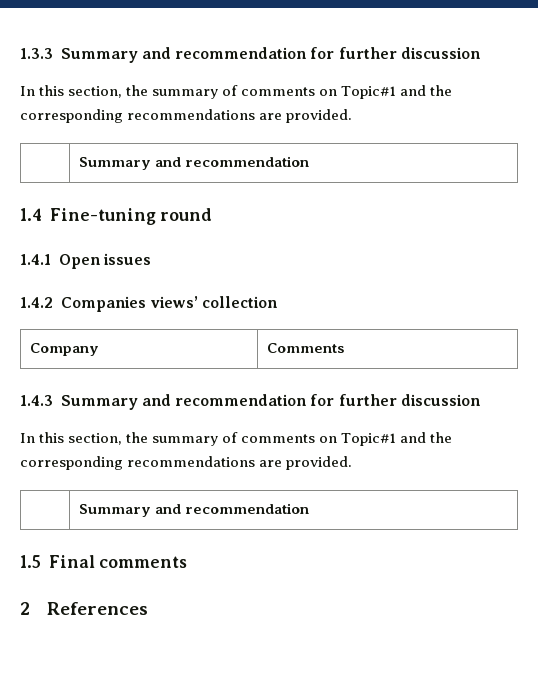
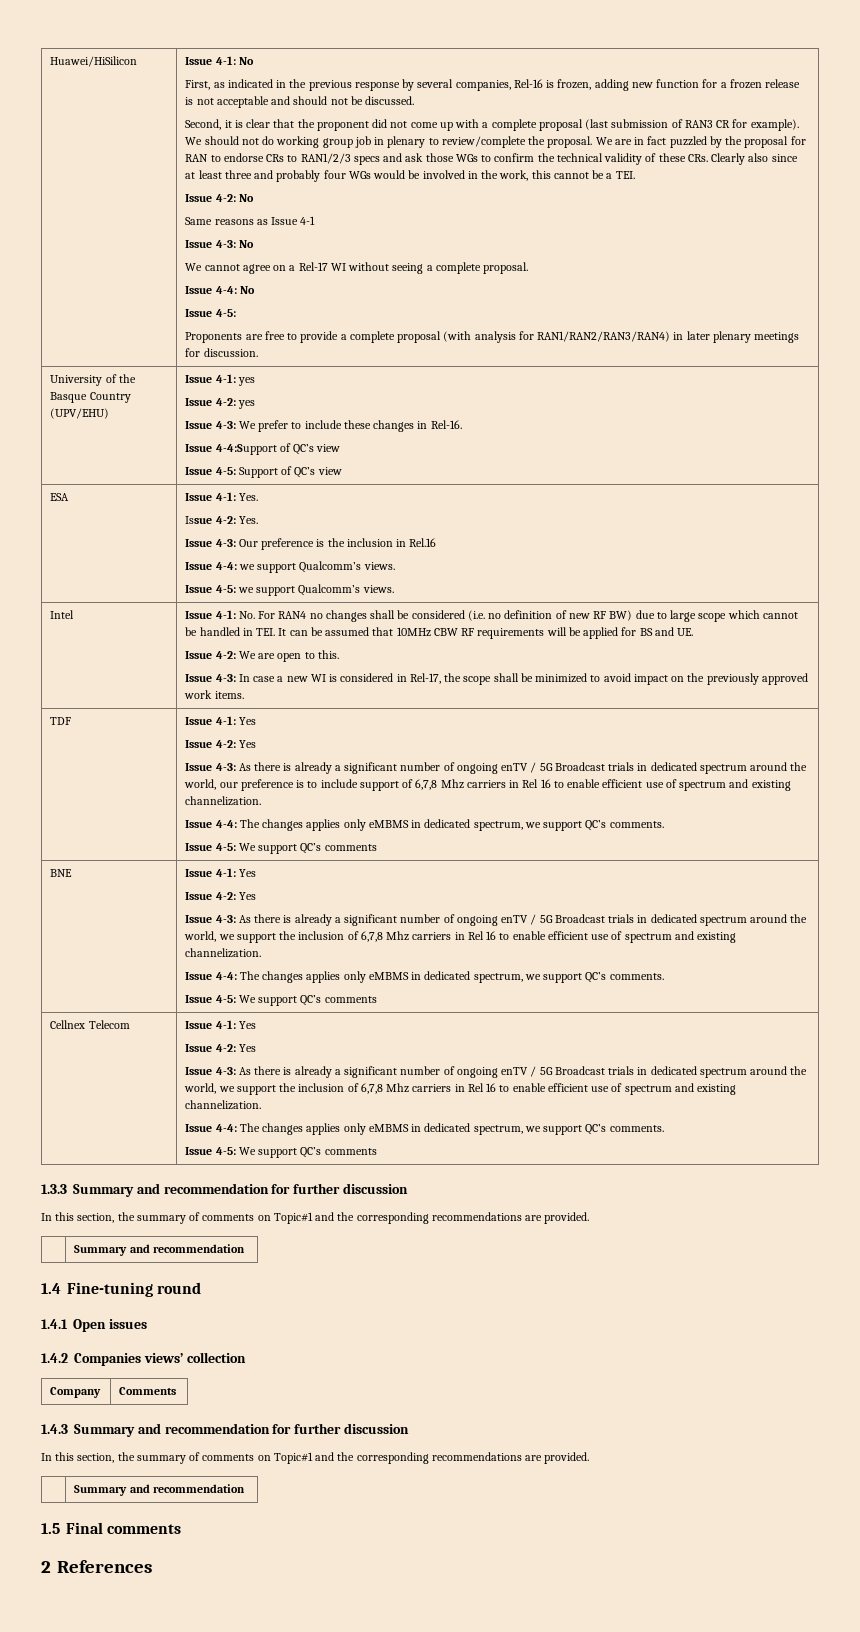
+ Huawei/HiSilicon | Issue 4-1: No
+ First, as indicated in the previous response by several companies, Rel-16 is frozen, adding new function for a frozen release is not acceptable and should not be discussed.
+ Second, it is clear that the proponent did not come up with a complete proposal (last submission of RAN3 CR for example). We should not do working group job in plenary to review/complete the proposal. We are in fact puzzled by the proposal for RAN to endorse CRs to RAN1/2/3 specs and ask those WGs to confirm the technical validity of these CRs. Clearly also since at least three and probably four WGs would be involved in the work, this cannot be a TEI.
+ Issue 4-2: No
+ Same reasons as Issue 4-1
+ Issue 4-3: No
+ We cannot agree on a Rel-17 WI without seeing a complete proposal.
+ Issue 4-4: No
+ Issue 4-5:
+ Proponents are free to provide a complete proposal (with analysis for RAN1/RAN2/RAN3/RAN4) in later plenary meetings for discussion.
+ University of the Basque Country (UPV/EHU) | Issue 4-1: yes
+ Issue 4-2: yes
+ Issue 4-3: We prefer to include these changes in Rel-16.
+ Issue 4-4:Support of QC’s view
+ Issue 4-5: Support of QC’s view
+ ESA | Issue 4-1: Yes.
+ Issue 4-2: Yes.
+ Issue 4-3: Our preference is the inclusion in Rel.16
+ Issue 4-4: we support Qualcomm’s views.
+ Issue 4-5: we support Qualcomm’s views.
+ Intel | Issue 4-1: No. For RAN4 no changes shall be considered (i.e. no definition of new RF BW) due to large scope which cannot be handled in TEI. It can be assumed that 10MHz CBW RF requirements will be applied for BS and UE.
+ Issue 4-2: We are open to this.
+ Issue 4-3: In case a new WI is considered in Rel-17, the scope shall be minimized to avoid impact on the previously approved work items.
+ TDF | Issue 4-1: Yes
+ Issue 4-2: Yes
+ Issue 4-3: As there is already a significant number of ongoing enTV / 5G Broadcast trials in dedicated spectrum around the world, our preference is to include support of 6,7,8 Mhz carriers in Rel 16 to enable efficient use of spectrum and existing channelization.
+ Issue 4-4: The changes applies only eMBMS in dedicated spectrum, we support QC’s comments.
+ Issue 4-5: We support QC’s comments
+ BNE | Issue 4-1: Yes
+ Issue 4-2: Yes
+ Issue 4-3: As there is already a significant number of ongoing enTV / 5G Broadcast trials in dedicated spectrum around the world, we support the inclusion of 6,7,8 Mhz carriers in Rel 16 to enable efficient use of spectrum and existing channelization.
+ Issue 4-4: The changes applies only eMBMS in dedicated spectrum, we support QC’s comments.
+ Issue 4-5: We support QC’s comments
+ Cellnex Telecom | Issue 4-1: Yes
+ Issue 4-2: Yes
+ Issue 4-3: As there is already a significant number of ongoing enTV / 5G Broadcast trials in dedicated spectrum around the world, we support the inclusion of 6,7,8 Mhz carriers in Rel 16 to enable efficient use of spectrum and existing channelization.
+ Issue 4-4: The changes applies only eMBMS in dedicated spectrum, we support QC’s comments.
+ Issue 4-5: We support QC’s comments

